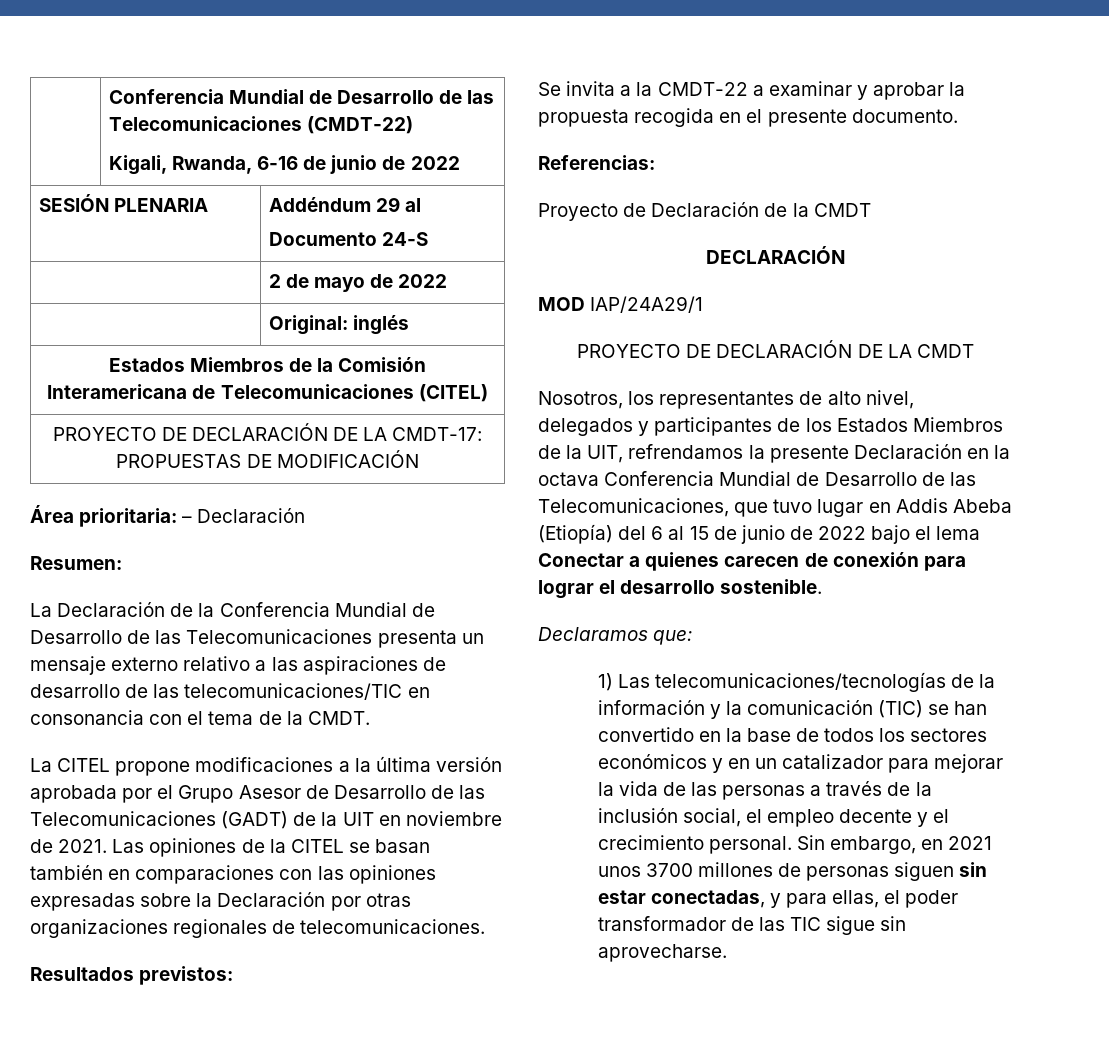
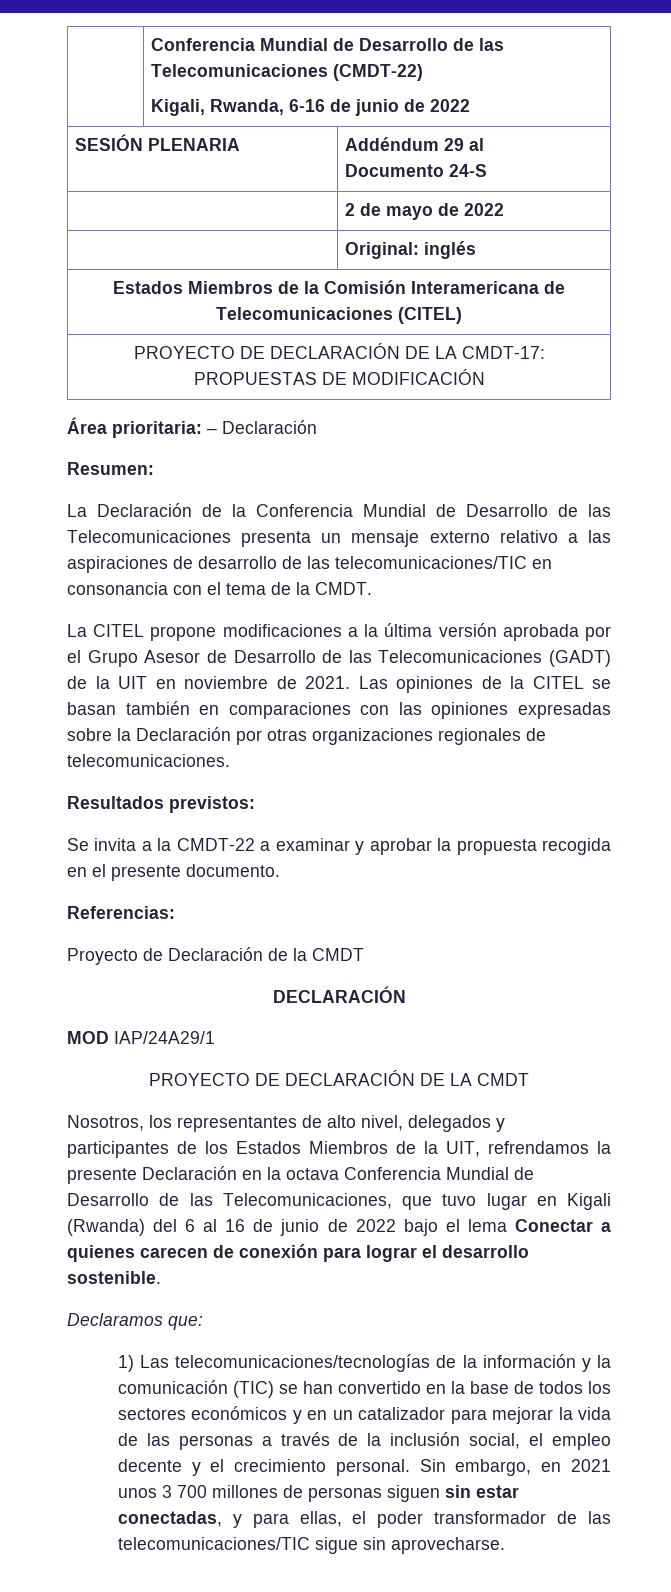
- Nosotros, los representantes de alto nivel, delegados y participantes de los Estados Miembros de la UIT, refrendamos la presente Declaración en la octava Conferencia Mundial de Desarrollo de las Telecomunicaciones, que tuvo lugar en Addis Abeba (Etiopía) del 6 al 15 de junio de 2022 bajo el lema Conectar a quienes carecen de conexión para lograr el desarrollo sostenible.
+ Nosotros, los representantes de alto nivel, delegados y participantes de los Estados Miembros de la UIT, refrendamos la presente Declaración en la octava Conferencia Mundial de Desarrollo de las Telecomunicaciones, que tuvo lugar en Kigali (Rwanda) del 6 al 16 de junio de 2022 bajo el lema Conectar a quienes carecen de conexión para lograr el desarrollo sostenible.
- Sin embargo, en 2021 unos 3700 millones de personas siguen sin estar conectadas, y para ellas, el poder transformador de las TIC sigue sin aprovecharse.
+ Sin embargo, en 2021 unos 3 700 millones de personas siguen sin estar conectadas, y para ellas, el poder transformador de las telecomunicaciones/TIC sigue sin aprovecharse.

